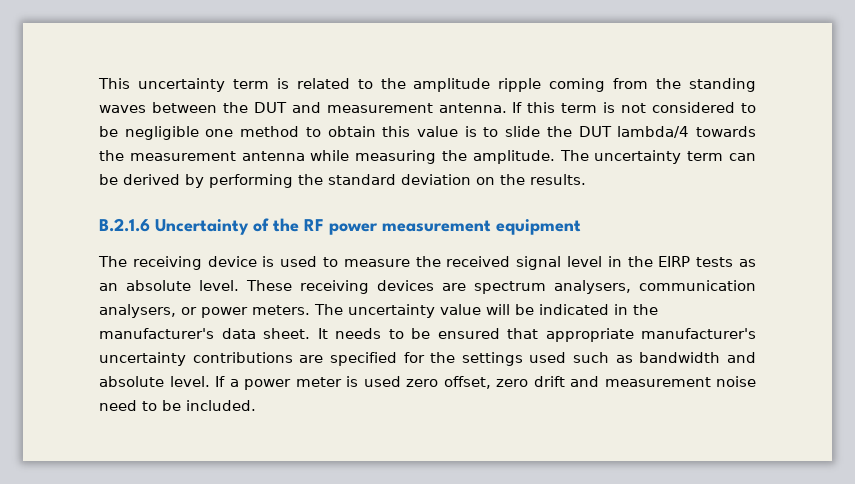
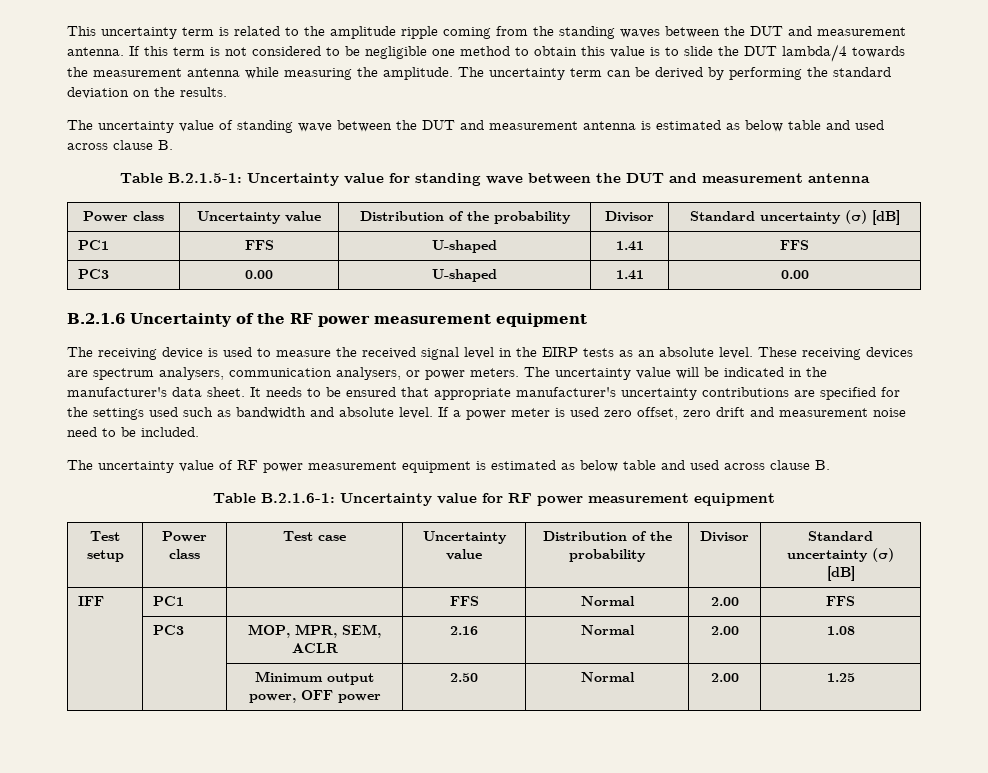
+ The uncertainty value of standing wave between the DUT and measurement antenna is estimated as below table and used across clause B.
+ Table B.2.1.5-1: Uncertainty value for standing wave between the DUT and measurement antenna
+ Power class | Uncertainty value | Distribution of the probability | Divisor | Standard uncertainty (σ) [dB]
+ PC1 | FFS | U-shaped | 1.41 | FFS
+ PC3 | 0.00 | U-shaped | 1.41 | 0.00
+ The uncertainty value of RF power measurement equipment is estimated as below table and used across clause B.
+ Table B.2.1.6-1: Uncertainty value for RF power measurement equipment
+ Test setup | Power class | Test case | Uncertainty value | Distribution of the probability | Divisor | Standard uncertainty (σ) [dB]
+ IFF | PC1 | | FFS | Normal | 2.00 | FFS
+ | PC3 | MOP, MPR, SEM, ACLR | 2.16 | Normal | 2.00 | 1.08
+ | | Minimum output power, OFF power | 2.50 | Normal | 2.00 | 1.25

